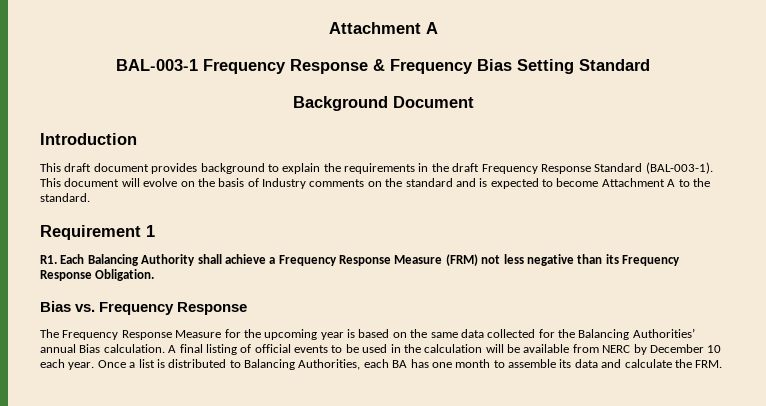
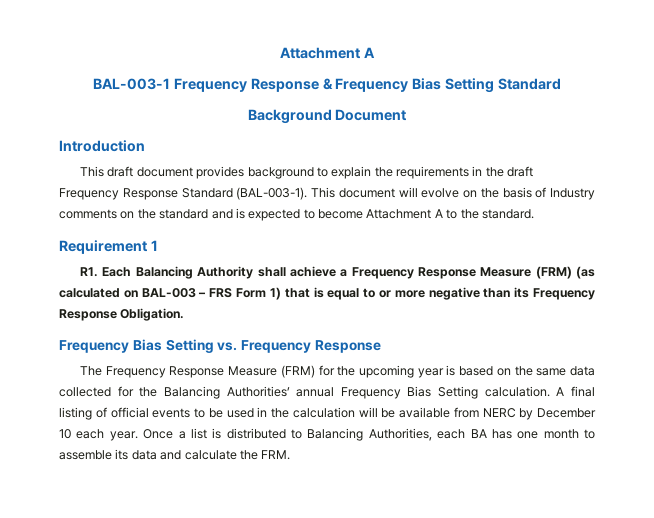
- R1. Each Balancing Authority shall achieve a Frequency Response Measure (FRM) not less negative than its Frequency Response Obligation.
+ R1. Each Balancing Authority shall achieve a Frequency Response Measure (FRM) (as calculated on BAL-003 – FRS Form 1) that is equal to or more negative than its Frequency Response Obligation.
- Bias vs. Frequency Response
+ Frequency Bias Setting vs. Frequency Response
- The Frequency Response Measure for the upcoming year is based on the same data collected for the Balancing Authorities’ annual Bias calculation.
+ The Frequency Response Measure (FRM) for the upcoming year is based on the same data collected for the Balancing Authorities’ annual Frequency Bias Setting calculation.

